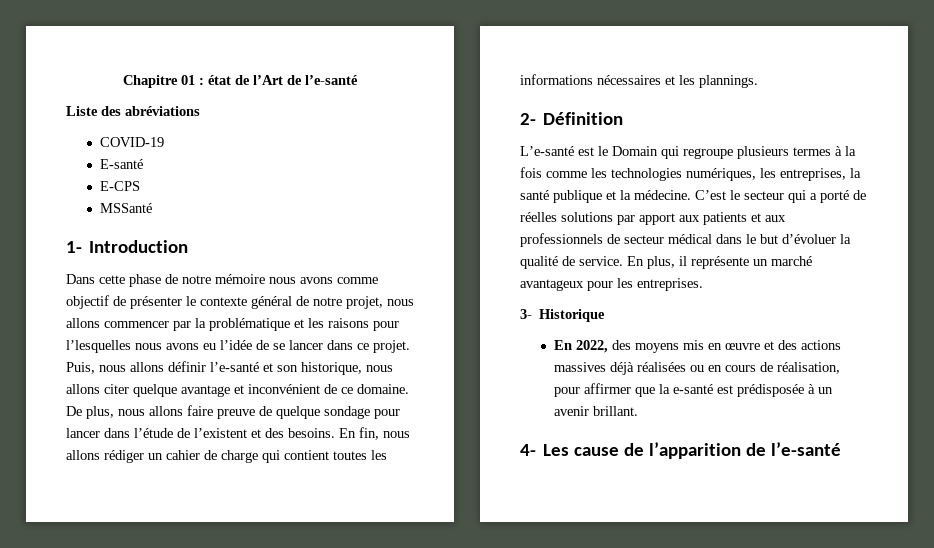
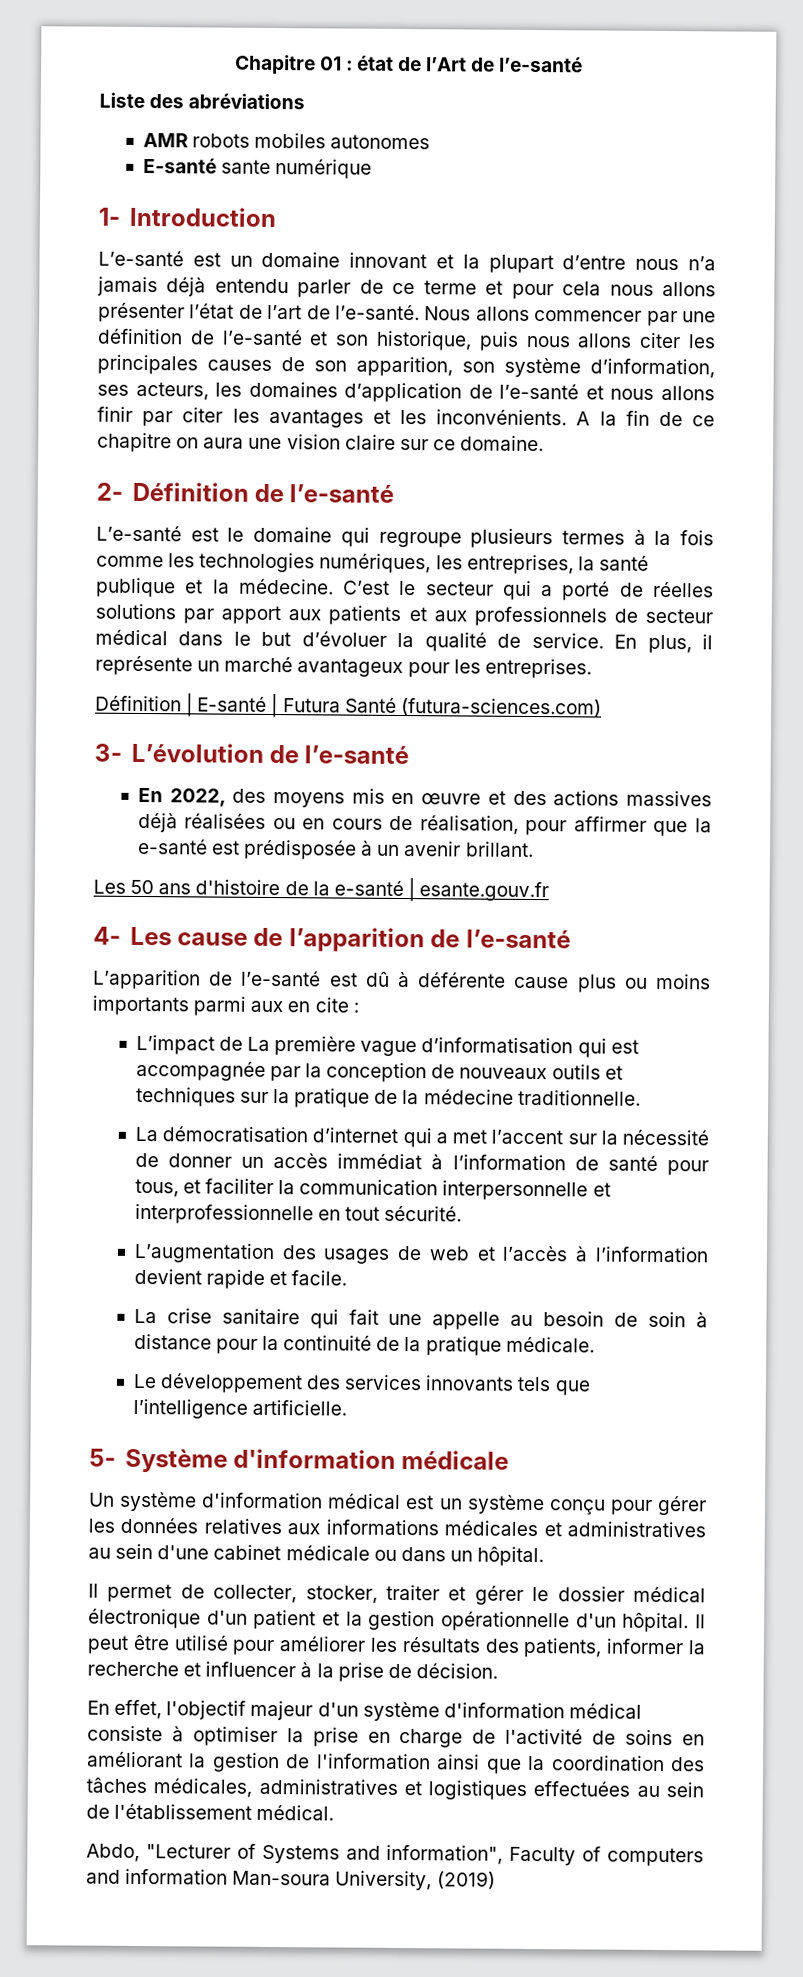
- COVID-19
- E-santé
- E-CPS
- MSSanté
+ AMR robots mobiles autonomes
+ E-santé sante numérique
- Dans cette phase de notre mémoire nous avons comme objectif de présenter le contexte général de notre projet, nous allons commencer par la problématique et les raisons pour l’lesquelles nous avons eu l’idée de se lancer dans ce projet. Puis, nous allons définir l’e-santé et son historique, nous allons citer quelque avantage et inconvénient de ce domaine. De plus, nous allons faire preuve de quelque sondage pour lancer dans l’étude de l’existent et des besoins. En fin, nous allons rédiger un cahier de charge qui contient toutes les informations nécessaires et les plannings.
+ L’e-santé est un domaine innovant et la plupart d’entre nous n’a jamais déjà entendu parler de ce terme et pour cela nous allons présenter l’état de l’art de l’e-santé. Nous allons commencer par une définition de l’e-santé et son historique, puis nous allons citer les principales causes de son apparition, son système d’information, ses acteurs, les domaines d’application de l’e-santé et nous allons finir par citer les avantages et les inconvénients. A la fin de ce chapitre on aura une vision claire sur ce domaine.
- 2- Définition
+ 2- Définition de l’e-santé
- L’e-santé est le Domain qui regroupe plusieurs termes à la fois comme les technologies numériques, les entreprises, la santé publique et la médecine.
+ L’e-santé est le domaine qui regroupe plusieurs termes à la fois comme les technologies numériques, les entreprises, la santé publique et la médecine.
- 3- Historique
+ Définition | E-santé | Futura Santé (futura-sciences.com)
+ 3- L’évolution de l’e-santé
+ Les 50 ans d'histoire de la e-santé | esante.gouv.fr
+ L’apparition de l’e-santé est dû à déférente cause plus ou moins importants parmi aux en cite :
+ L’impact de La première vague d’informatisation qui est accompagnée par la conception de nouveaux outils et techniques sur la pratique de la médecine traditionnelle.
+ La démocratisation d’internet qui a met l’accent sur la nécessité de donner un accès immédiat à l’information de santé pour tous, et faciliter la communication interpersonnelle et interprofessionnelle en tout sécurité.
+ L’augmentation des usages de web et l’accès à l’information devient rapide et facile.
+ La crise sanitaire qui fait une appelle au besoin de soin à distance pour la continuité de la pratique médicale.
+ Le développement des services innovants tels que l’intelligence artificielle.
+ 5- Système d'information médicale
+ Un système d'information médical est un système conçu pour gérer les données relatives aux informations médicales et administratives au sein d'une cabinet médicale ou dans un hôpital.
+ Il permet de collecter, stocker, traiter et gérer le dossier médical électronique d'un patient et la gestion opérationnelle d'un hôpital. Il peut être utilisé pour améliorer les résultats des patients, informer la recherche et influencer à la prise de décision.
+ En effet, l'objectif majeur d'un système d'information médical consiste à optimiser la prise en charge de l'activité de soins en améliorant la gestion de l'information ainsi que la coordination des tâches médicales, administratives et logistiques effectuées au sein de l'établissement médical.
+ Abdo, "Lecturer of Systems and information", Faculty of computers and information Man-soura University, (2019)

